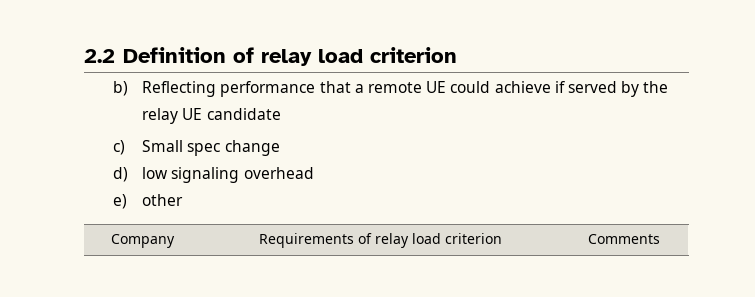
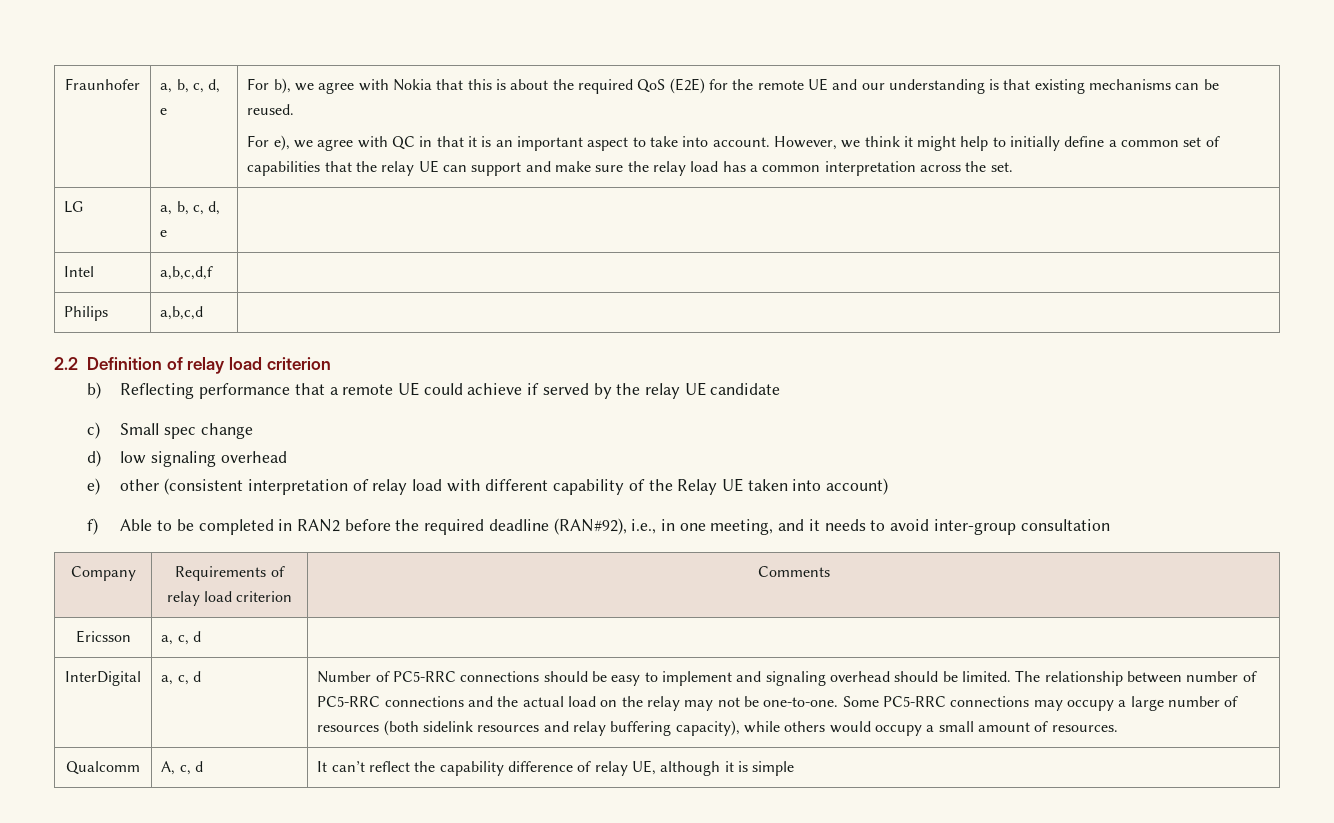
+ Fraunhofer | a, b, c, d, e | For b), we agree with Nokia that this is about the required QoS (E2E) for the remote UE and our understanding is that existing mechanisms can be reused.
+ For e), we agree with QC in that it is an important aspect to take into account. However, we think it might help to initially define a common set of capabilities that the relay UE can support and make sure the relay load has a common interpretation across the set.
+ LG | a, b, c, d, e |
+ Intel | a,b,c,d,f |
+ Philips | a,b,c,d |
- e) other
+ e) other (consistent interpretation of relay load with different capability of the Relay UE taken into account)
+ f) Able to be completed in RAN2 before the required deadline (RAN#92), i.e., in one meeting, and it needs to avoid inter-group consultation
+ Ericsson | a, c, d |
+ InterDigital | a, c, d | Number of PC5-RRC connections should be easy to implement and signaling overhead should be limited. The relationship between number of PC5-RRC connections and the actual load on the relay may not be one-to-one. Some PC5-RRC connections may occupy a large number of resources (both sidelink resources and relay buffering capacity), while others would occupy a small amount of resources.
+ Qualcomm | A, c, d | It can’t reflect the capability difference of relay UE, although it is simple

